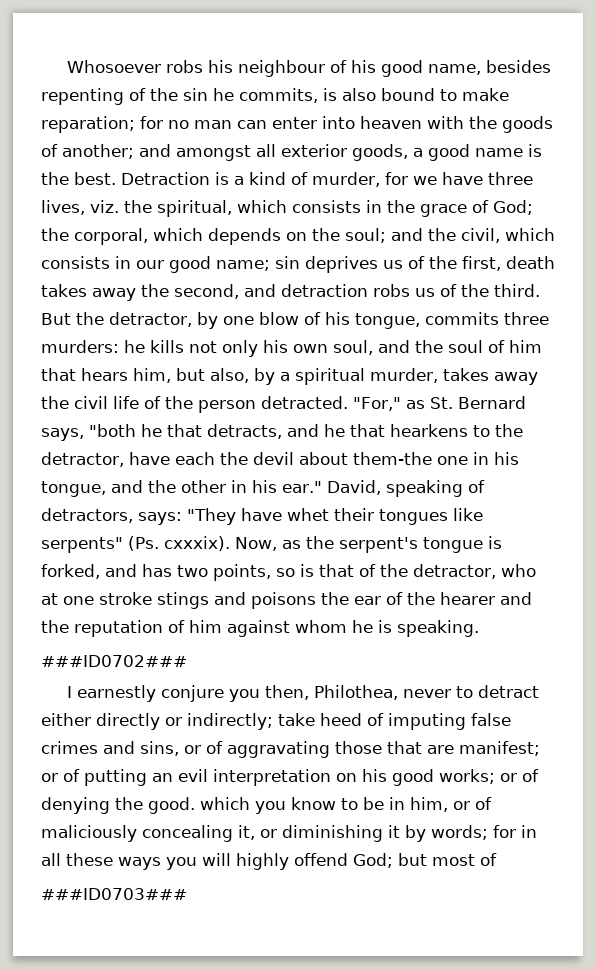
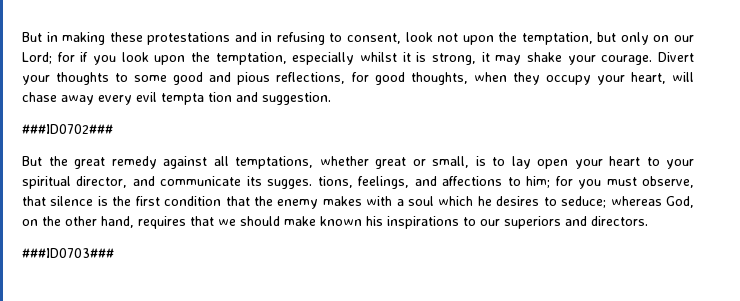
- Whosoever robs his neighbour of his good name, besides repenting of the sin he commits, is also bound to make reparation; for no man can enter into heaven with the goods of another; and amongst all exterior goods, a good name is the best. Detraction is a kind of murder, for we have three lives, viz. the spiritual, which consists in the grace of God; the corporal, which depends on the soul; and the civil, which consists in our good name; sin deprives us of the first, death takes away the second, and detraction robs us of the third. But the detractor, by one blow of his tongue, commits three murders: he kills not only his own soul, and the soul of him that hears him, but also, by a spiritual murder, takes away the civil life of the person detracted. "For," as St. Bernard says, "both he that detracts, and he that hearkens to the detractor, have each the devil about them-the one in his tongue, and the other in his ear." David, speaking of detractors, says: "They have whet their tongues like serpents" (Ps. cxxxix). Now, as the serpent's tongue is forked, and has two points, so is that of the detractor, who at one stroke stings and poisons the ear of the hearer and the reputation of him against whom he is speaking.
+ But in making these protestations and in refusing to consent, look not upon the temptation, but only on our Lord; for if you look upon the temptation, especially whilst it is strong, it may shake your courage. Divert your thoughts to some good and pious reflections, for good thoughts, when they occupy your heart, will chase away every evil tempta tion and suggestion.
  ###ID0702###
- I earnestly conjure you then, Philothea, never to detract either directly or indirectly; take heed of imputing false crimes and sins, or of aggravating those that are manifest; or of putting an evil interpretation on his good works; or of denying the good. which you know to be in him, or of maliciously concealing it, or diminishing it by words; for in all these ways you will highly offend God; but most of
+ But the great remedy against all temptations, whether great or small, is to lay open your heart to your spiritual director, and communicate its sugges. tions, feelings, and affections to him; for you must observe, that silence is the first condition that the enemy makes with a soul which he desires to seduce; whereas God, on the other hand, requires that we should make known his inspirations to our superiors and directors.

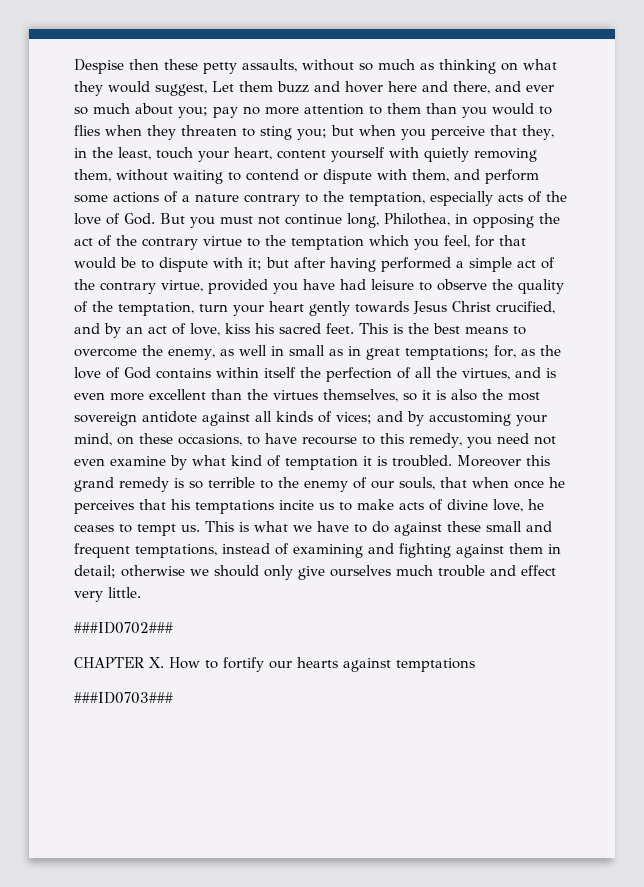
- But in making these protestations and in refusing to consent, look not upon the temptation, but only on our Lord; for if you look upon the temptation, especially whilst it is strong, it may shake your courage. Divert your thoughts to some good and pious reflections, for good thoughts, when they occupy your heart, will chase away every evil tempta tion and suggestion.
+ Despise then these petty assaults, without so much as thinking on what they would suggest, Let them buzz and hover here and there, and ever so much about you; pay no more attention to them than you would to flies when they threaten to sting you; but when you perceive that they, in the least, touch your heart, content yourself with quietly removing them, without waiting to contend or dispute with them, and perform some actions of a nature contrary to the temptation, especially acts of the love of God. But you must not continue long, Philothea, in opposing the act of the contrary virtue to the temptation which you feel, for that would be to dispute with it; but after having performed a simple act of the contrary virtue, provided you have had leisure to observe the quality of the temptation, turn your heart gently towards Jesus Christ crucified, and by an act of love, kiss his sacred feet. This is the best means to overcome the enemy, as well in small as in great temptations; for, as the love of God contains within itself the perfection of all the virtues, and is even more excellent than the virtues themselves, so it is also the most sovereign antidote against all kinds of vices; and by accustoming your mind, on these occasions, to have recourse to this remedy, you need not even examine by what kind of temptation it is troubled. Moreover this grand remedy is so terrible to the enemy of our souls, that when once he perceives that his temptations incite us to make acts of divine love, he ceases to tempt us. This is what we have to do against these small and frequent temptations, instead of examining and fighting against them in detail; otherwise we should only give ourselves much trouble and effect very little.
  ###ID0702###
- But the great remedy against all temptations, whether great or small, is to lay open your heart to your spiritual director, and communicate its sugges. tions, feelings, and affections to him; for you must observe, that silence is the first condition that the enemy makes with a soul which he desires to seduce; whereas God, on the other hand, requires that we should make known his inspirations to our superiors and directors.
+ CHAPTER X. How to fortify our hearts against temptations

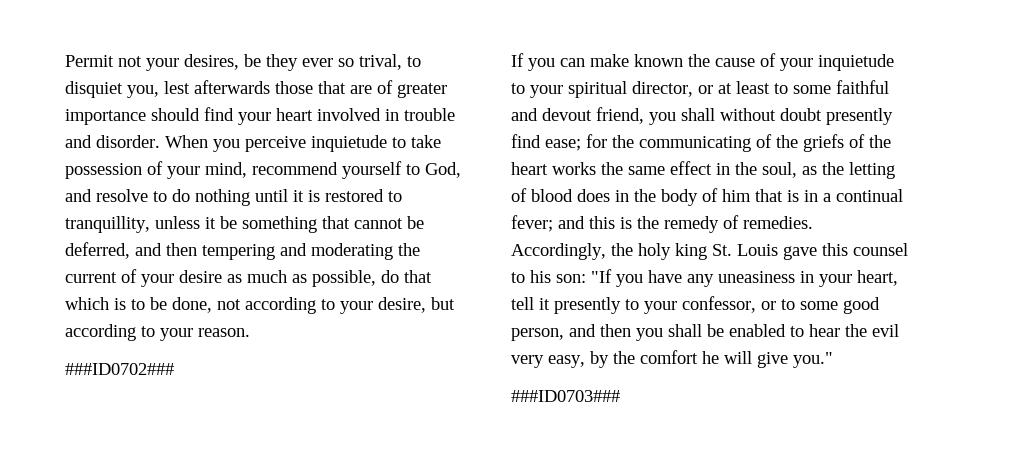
- Despise then these petty assaults, without so much as thinking on what they would suggest, Let them buzz and hover here and there, and ever so much about you; pay no more attention to them than you would to flies when they threaten to sting you; but when you perceive that they, in the least, touch your heart, content yourself with quietly removing them, without waiting to contend or dispute with them, and perform some actions of a nature contrary to the temptation, especially acts of the love of God. But you must not continue long, Philothea, in opposing the act of the contrary virtue to the temptation which you feel, for that would be to dispute with it; but after having performed a simple act of the contrary virtue, provided you have had leisure to observe the quality of the temptation, turn your heart gently towards Jesus Christ crucified, and by an act of love, kiss his sacred feet. This is the best means to overcome the enemy, as well in small as in great temptations; for, as the love of God contains within itself the perfection of all the virtues, and is even more excellent than the virtues themselves, so it is also the most sovereign antidote against all kinds of vices; and by accustoming your mind, on these occasions, to have recourse to this remedy, you need not even examine by what kind of temptation it is troubled. Moreover this grand remedy is so terrible to the enemy of our souls, that when once he perceives that his temptations incite us to make acts of divine love, he ceases to tempt us. This is what we have to do against these small and frequent temptations, instead of examining and fighting against them in detail; otherwise we should only give ourselves much trouble and effect very little.
+ Permit not your desires, be they ever so trival, to disquiet you, lest afterwards those that are of greater importance should find your heart involved in trouble and disorder. When you perceive inquietude to take possession of your mind, recommend yourself to God, and resolve to do nothing until it is restored to tranquillity, unless it be something that cannot be deferred, and then tempering and moderating the current of your desire as much as possible, do that which is to be done, not according to your desire, but according to your reason.
  ###ID0702###
- CHAPTER X. How to fortify our hearts against temptations
+ If you can make known the cause of your inquietude to your spiritual director, or at least to some faithful and devout friend, you shall without doubt presently find ease; for the communicating of the griefs of the heart works the same effect in the soul, as the letting of blood does in the body of him that is in a continual fever; and this is the remedy of remedies. Accordingly, the holy king St. Louis gave this counsel to his son: "If you have any uneasiness in your heart, tell it presently to your confessor, or to some good person, and then you shall be enabled to hear the evil very easy, by the comfort he will give you."

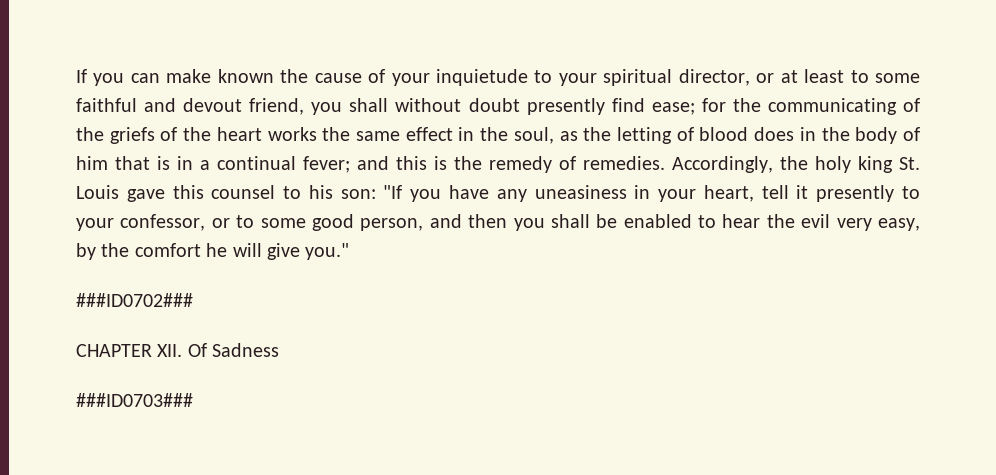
- Permit not your desires, be they ever so trival, to disquiet you, lest afterwards those that are of greater importance should find your heart involved in trouble and disorder. When you perceive inquietude to take possession of your mind, recommend yourself to God, and resolve to do nothing until it is restored to tranquillity, unless it be something that cannot be deferred, and then tempering and moderating the current of your desire as much as possible, do that which is to be done, not according to your desire, but according to your reason.
- ###ID0702###
+ ###ID0702###
+ CHAPTER XII. Of Sadness

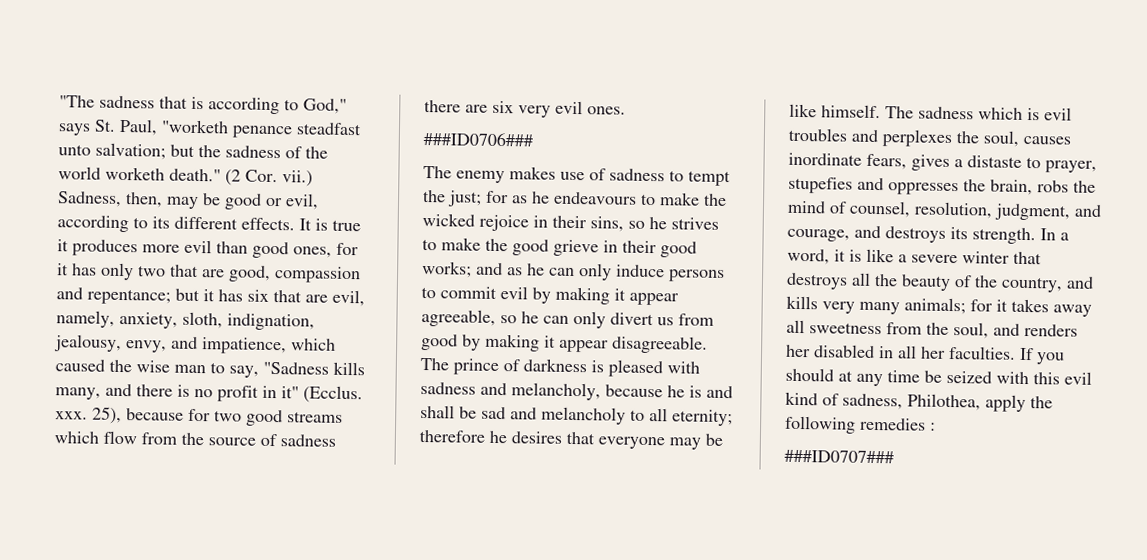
- If you can make known the cause of your inquietude to your spiritual director, or at least to some faithful and devout friend, you shall without doubt presently find ease; for the communicating of the griefs of the heart works the same effect in the soul, as the letting of blood does in the body of him that is in a continual fever; and this is the remedy of remedies. Accordingly, the holy king St. Louis gave this counsel to his son: "If you have any uneasiness in your heart, tell it presently to your confessor, or to some good person, and then you shall be enabled to hear the evil very easy, by the comfort he will give you."
- ###ID0702###
- CHAPTER XII. Of Sadness
- ###ID0703###
+ "The sadness that is according to God," says St. Paul, "worketh penance steadfast unto salvation; but the sadness of the world worketh death." (2 Cor. vii.) Sadness, then, may be good or evil, according to its different effects. It is true it produces more evil than good ones, for it has only two that are good, compassion and repentance; but it has six that are evil, namely, anxiety, sloth, indignation, jealousy, envy, and impatience, which caused the wise man to say, "Sadness kills many, and there is no profit in it" (Ecclus. xxx. 25), because for two good streams which flow from the source of sadness there are six very evil ones.
+ ###ID0706###
+ The enemy makes use of sadness to tempt the just; for as he endeavours to make the wicked rejoice in their sins, so he strives to make the good grieve in their good works; and as he can only induce persons to commit evil by making it appear agreeable, so he can only divert us from good by making it appear disagreeable. The prince of darkness is pleased with sadness and melancholy, because he is and shall be sad and melancholy to all eternity; therefore he desires that everyone may be like himself. The sadness which is evil troubles and perplexes the soul, causes inordinate fears, gives a distaste to prayer, stupefies and oppresses the brain, robs the mind of counsel, resolution, judgment, and courage, and destroys its strength. In a word, it is like a severe winter that destroys all the beauty of the country, and kills very many animals; for it takes away all sweetness from the soul, and renders her disabled in all her faculties. If you should at any time be seized with this evil kind of sadness, Philothea, apply the following remedies :
+ ###ID0707###

